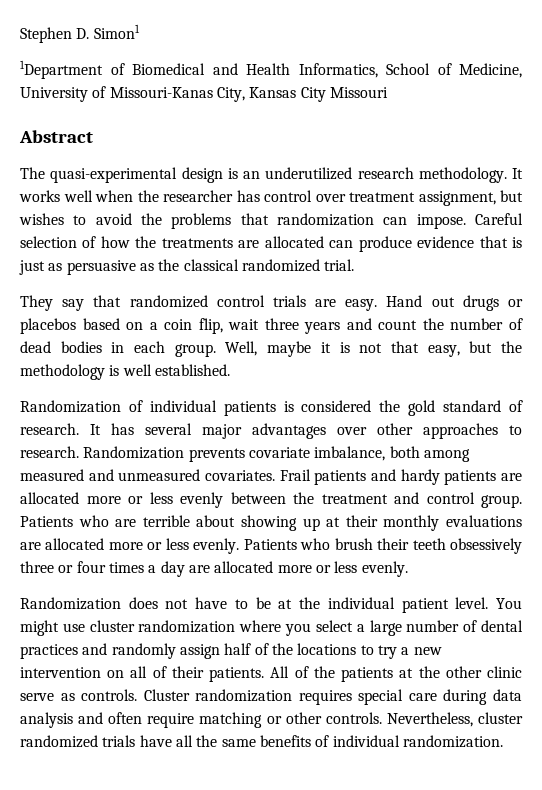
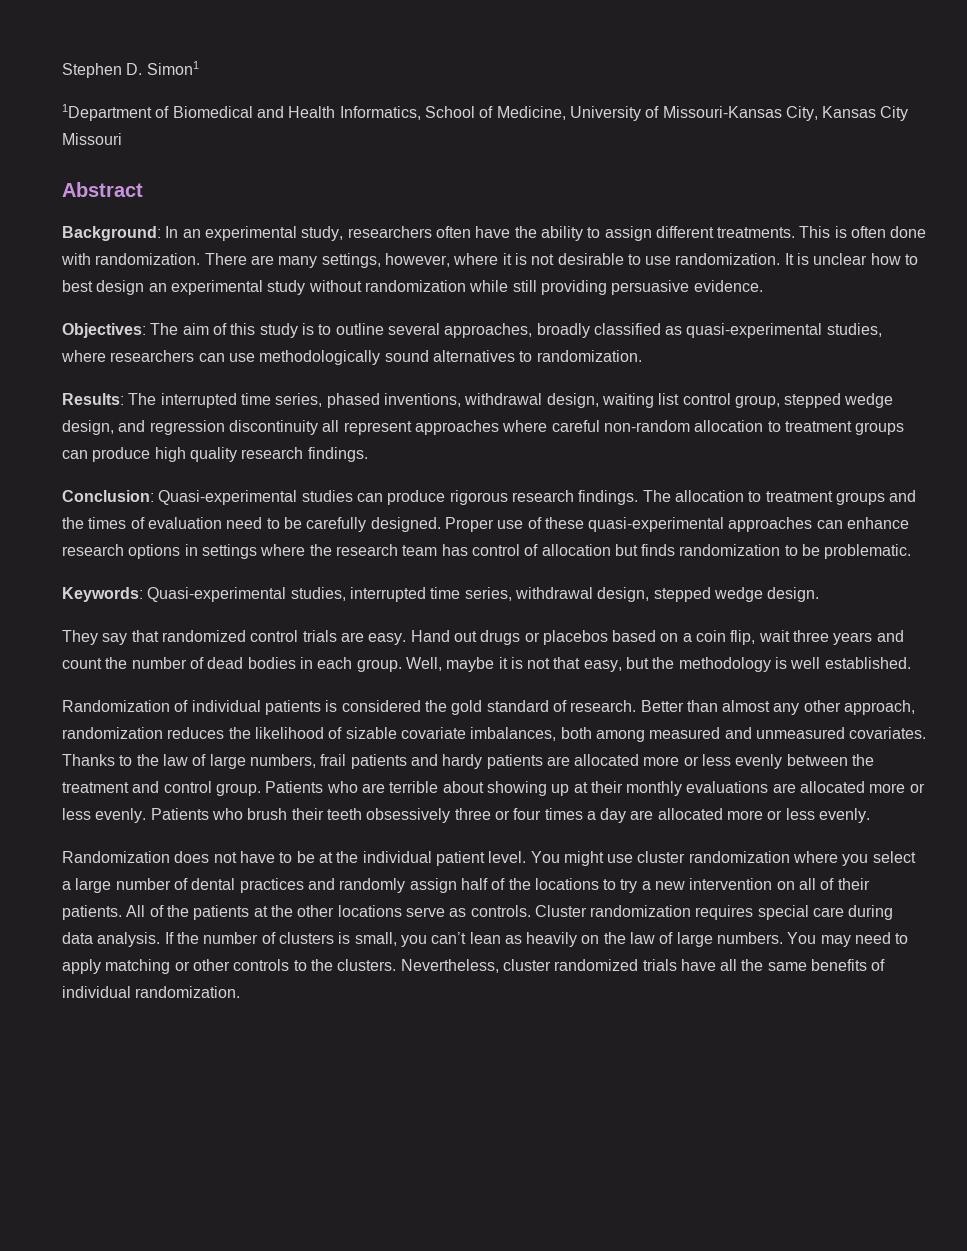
- 1Department of Biomedical and Health Informatics, School of Medicine, University of Missouri-Kanas City, Kansas City Missouri
+ 1Department of Biomedical and Health Informatics, School of Medicine, University of Missouri-Kansas City, Kansas City Missouri
- The quasi-experimental design is an underutilized research methodology. It works well when the researcher has control over treatment assignment, but wishes to avoid the problems that randomization can impose. Careful selection of how the treatments are allocated can produce evidence that is just as persuasive as the classical randomized trial.
+ Background: In an experimental study, researchers often have the ability to assign different treatments. This is often done with randomization. There are many settings, however, where it is not desirable to use randomization. It is unclear how to best design an experimental study without randomization while still providing persuasive evidence.
+ Objectives: The aim of this study is to outline several approaches, broadly classified as quasi-experimental studies, where researchers can use methodologically sound alternatives to randomization.
+ Results: The interrupted time series, phased inventions, withdrawal design, waiting list control group, stepped wedge design, and regression discontinuity all represent approaches where careful non-random allocation to treatment groups can produce high quality research findings.
+ Conclusion: Quasi-experimental studies can produce rigorous research findings. The allocation to treatment groups and the times of evaluation need to be carefully designed. Proper use of these quasi-experimental approaches can enhance research options in settings where the research team has control of allocation but finds randomization to be problematic.
+ Keywords: Quasi-experimental studies, interrupted time series, withdrawal design, stepped wedge design.
- It has several major advantages over other approaches to research. Randomization prevents covariate imbalance, both among measured and unmeasured covariates.
+ Better than almost any other approach, randomization reduces the likelihood of sizable covariate imbalances, both among measured and unmeasured covariates.
- Frail patients and hardy patients are allocated more or less evenly between the treatment and control group.
+ Thanks to the law of large numbers, frail patients and hardy patients are allocated more or less evenly between the treatment and control group.
- All of the patients at the other clinic serve as controls.
+ All of the patients at the other locations serve as controls.
- Cluster randomization requires special care during data analysis and often require matching or other controls.
+ Cluster randomization requires special care during data analysis. If the number of clusters is small, you can’t lean as heavily on the law of large numbers. You may need to apply matching or other controls to the clusters.

